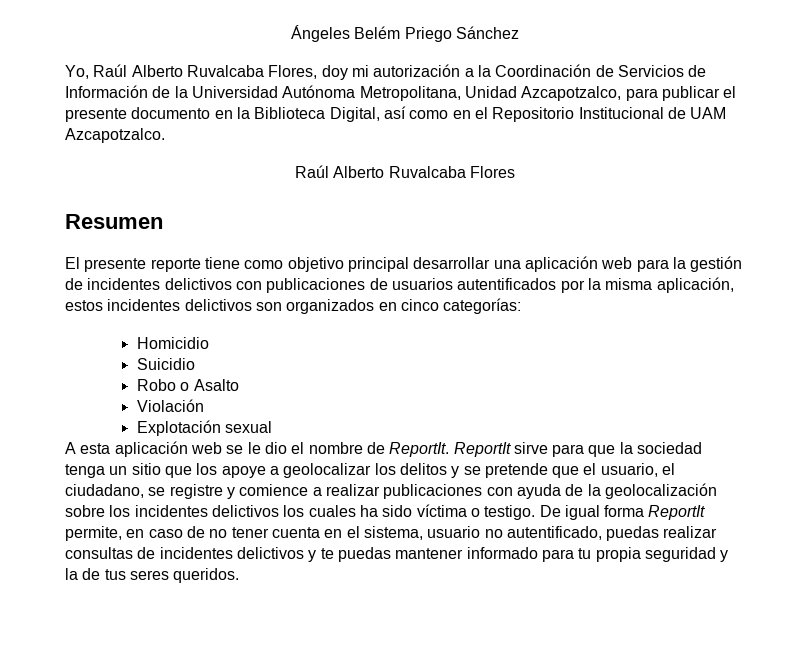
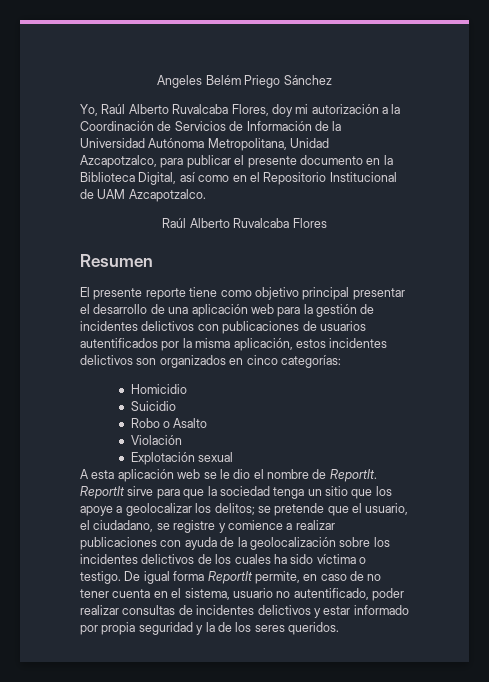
- Ángeles Belém Priego Sánchez
+ Angeles Belém Priego Sánchez
- El presente reporte tiene como objetivo principal desarrollar una aplicación web para la gestión de incidentes delictivos con publicaciones de usuarios autentificados por la misma aplicación, estos incidentes delictivos son organizados en cinco categorías:
+ El presente reporte tiene como objetivo principal presentar el desarrollo de una aplicación web para la gestión de incidentes delictivos con publicaciones de usuarios autentificados por la misma aplicación, estos incidentes delictivos son organizados en cinco categorías:
- ReportIt sirve para que la sociedad tenga un sitio que los apoye a geolocalizar los delitos y se pretende que el usuario, el ciudadano, se registre y comience a realizar publicaciones con ayuda de la geolocalización sobre los incidentes delictivos los cuales ha sido víctima o testigo.
+ ReportIt sirve para que la sociedad tenga un sitio que los apoye a geolocalizar los delitos; se pretende que el usuario, el ciudadano, se registre y comience a realizar publicaciones con ayuda de la geolocalización sobre los incidentes delictivos de los cuales ha sido víctima o testigo.
- De igual forma ReportIt permite, en caso de no tener cuenta en el sistema, usuario no autentificado, puedas realizar consultas de incidentes delictivos y te puedas mantener informado para tu propia seguridad y la de tus seres queridos.
+ De igual forma ReportIt permite, en caso de no tener cuenta en el sistema, usuario no autentificado, poder realizar consultas de incidentes delictivos y estar informado por propia seguridad y la de los seres queridos.

